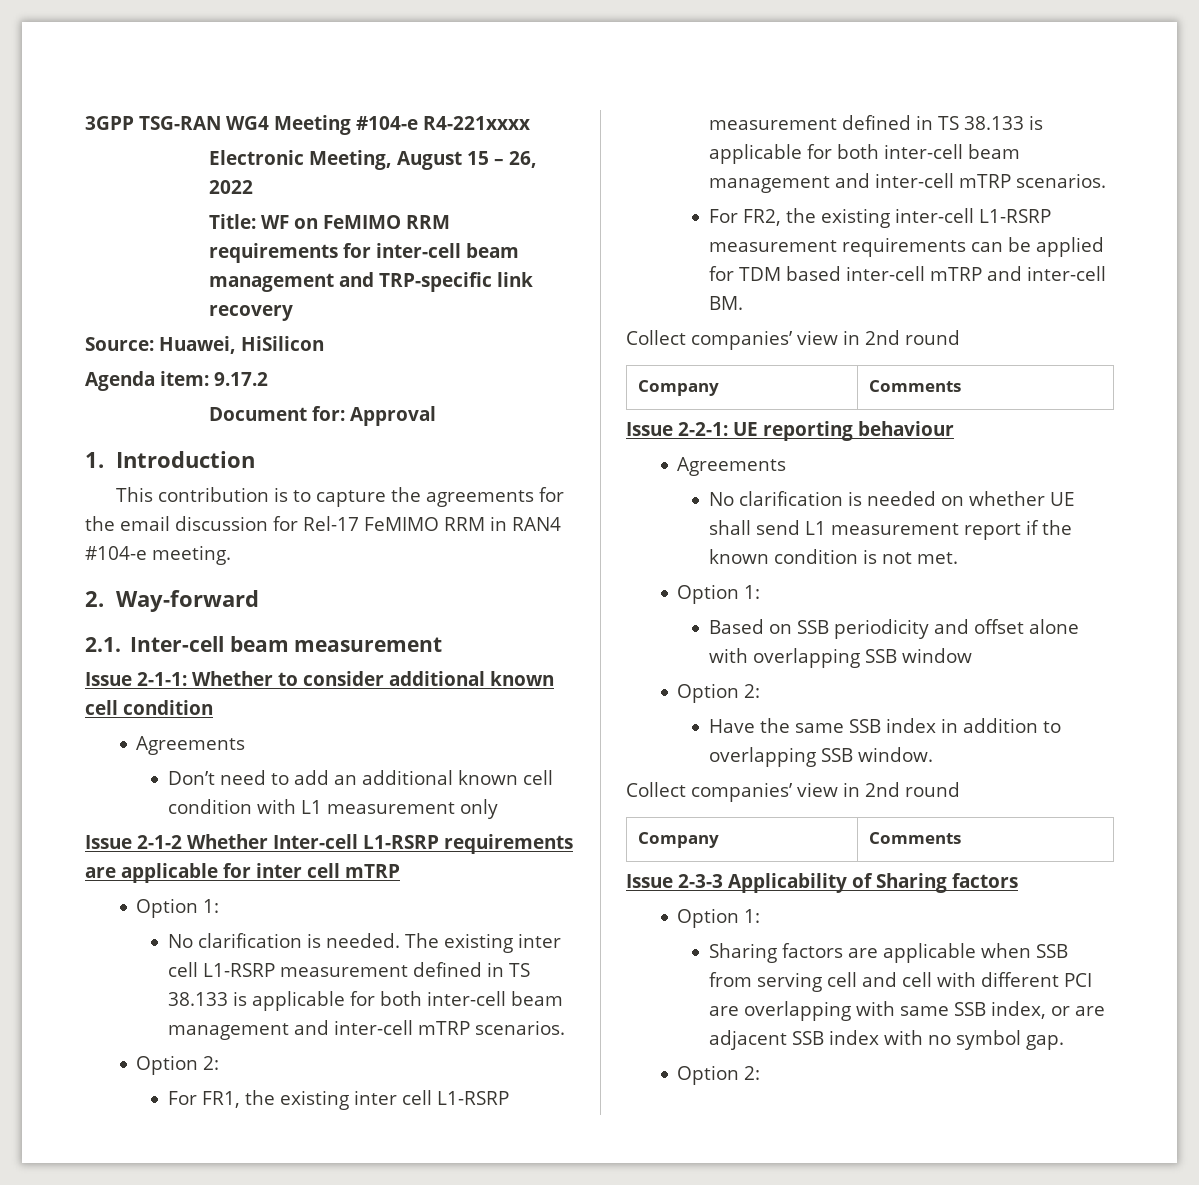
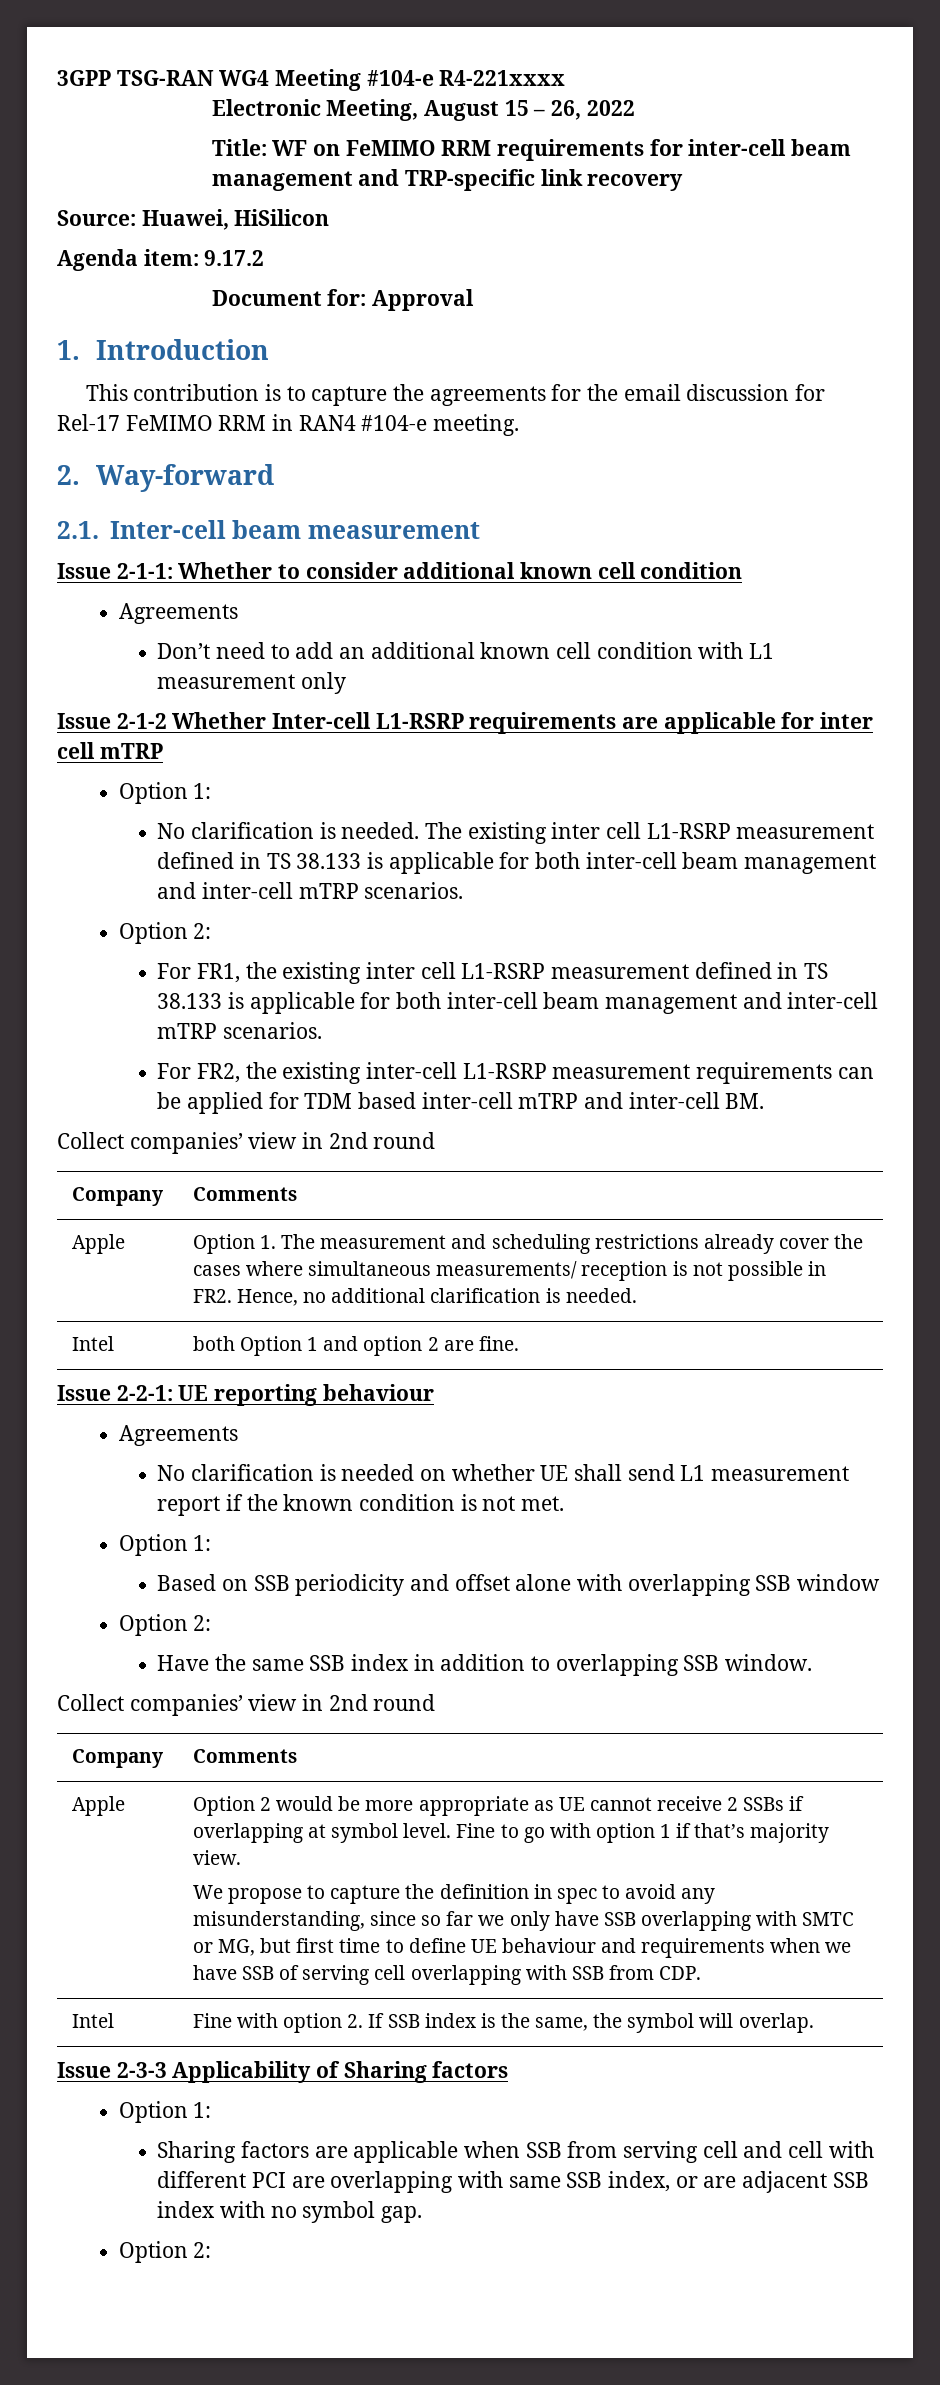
+ Apple | Option 1. The measurement and scheduling restrictions already cover the cases where simultaneous measurements/ reception is not possible in FR2. Hence, no additional clarification is needed.
+ Intel | both Option 1 and option 2 are fine.
+ Apple | Option 2 would be more appropriate as UE cannot receive 2 SSBs if overlapping at symbol level. Fine to go with option 1 if that’s majority view.
+ We propose to capture the definition in spec to avoid any misunderstanding, since so far we only have SSB overlapping with SMTC or MG, but first time to define UE behaviour and requirements when we have SSB of serving cell overlapping with SSB from CDP.
+ Intel | Fine with option 2. If SSB index is the same, the symbol will overlap.

